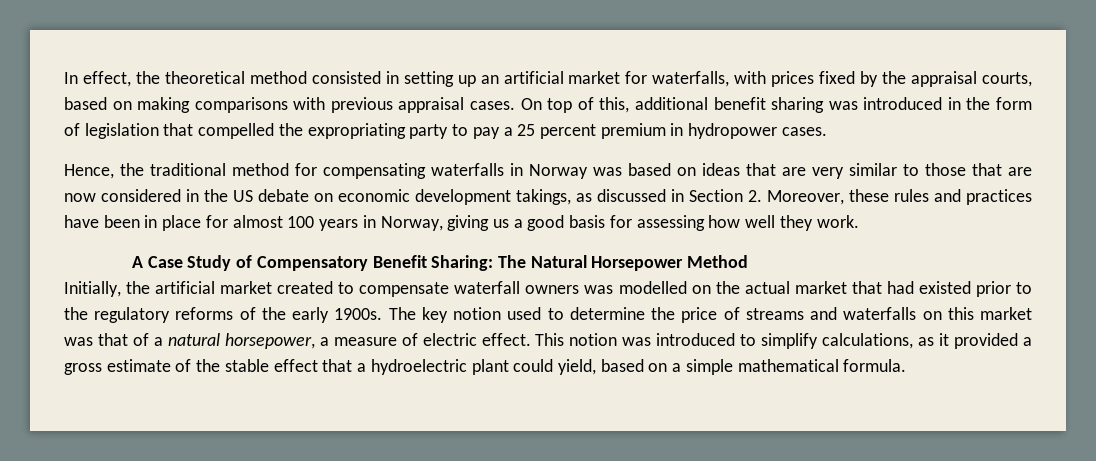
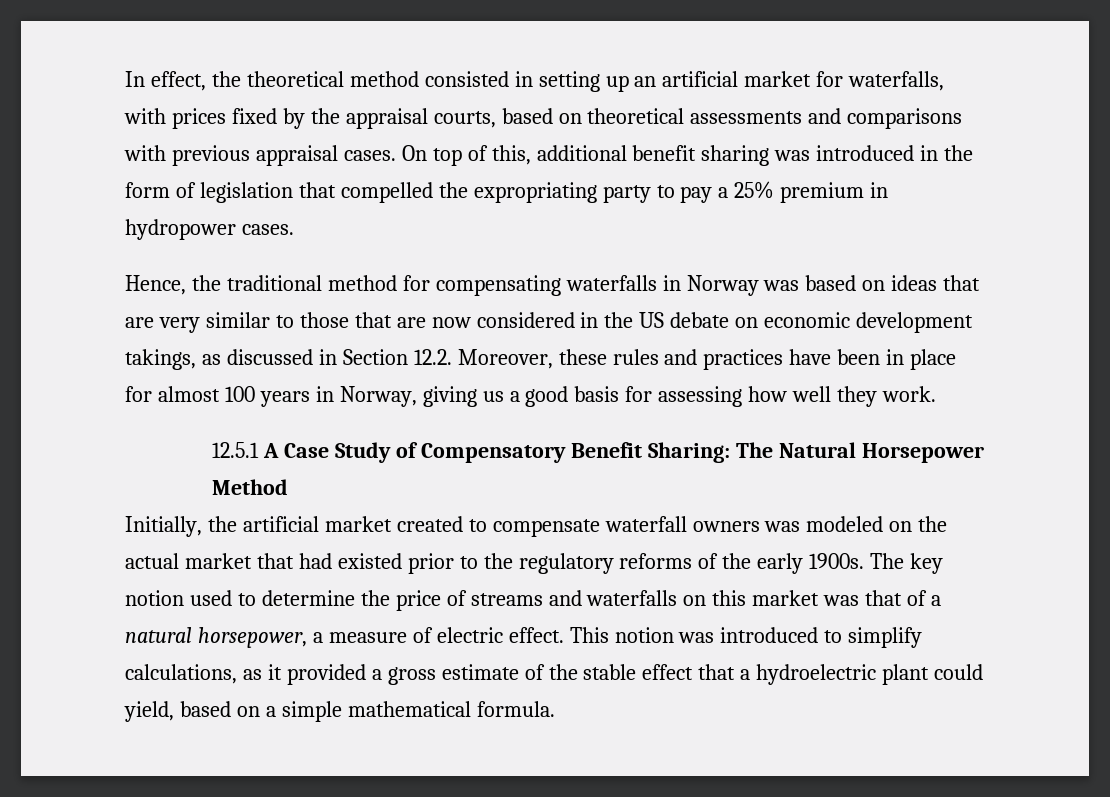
- In effect, the theoretical method consisted in setting up an artificial market for waterfalls, with prices fixed by the appraisal courts, based on making comparisons with previous appraisal cases.
+ In effect, the theoretical method consisted in setting up an artificial market for waterfalls, with prices fixed by the appraisal courts, based on theoretical assessments and comparisons with previous appraisal cases.
- On top of this, additional benefit sharing was introduced in the form of legislation that compelled the expropriating party to pay a 25 percent premium in hydropower cases.
+ On top of this, additional benefit sharing was introduced in the form of legislation that compelled the expropriating party to pay a 25% premium in hydropower cases.
- Hence, the traditional method for compensating waterfalls in Norway was based on ideas that are very similar to those that are now considered in the US debate on economic development takings, as discussed in Section 2. Moreover, these rules and practices have been in place for almost 100 years in Norway, giving us a good basis for assessing how well they work.
+ Hence, the traditional method for compensating waterfalls in Norway was based on ideas that are very similar to those that are now considered in the US debate on economic development takings, as discussed in Section 12.2. Moreover, these rules and practices have been in place for almost 100 years in Norway, giving us a good basis for assessing how well they work.
- A Case Study of Compensatory Benefit Sharing: The Natural Horsepower Method
+ 12.5.1 A Case Study of Compensatory Benefit Sharing: The Natural Horsepower Method
- Initially, the artificial market created to compensate waterfall owners was modelled on the actual market that had existed prior to the regulatory reforms of the early 1900s.
+ Initially, the artificial market created to compensate waterfall owners was modeled on the actual market that had existed prior to the regulatory reforms of the early 1900s.

